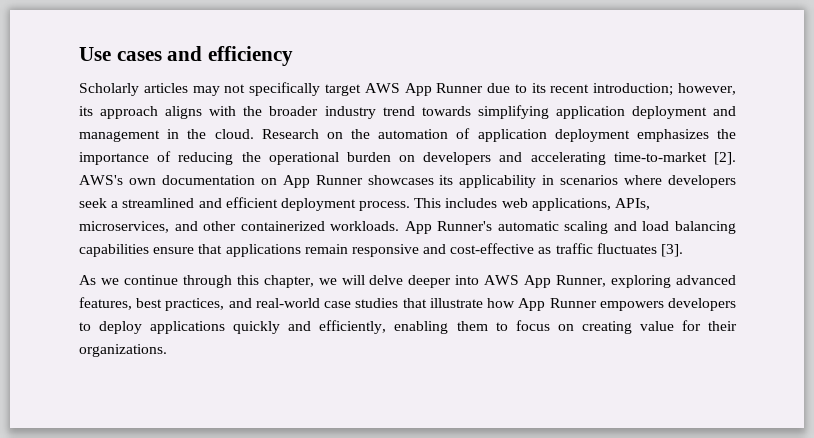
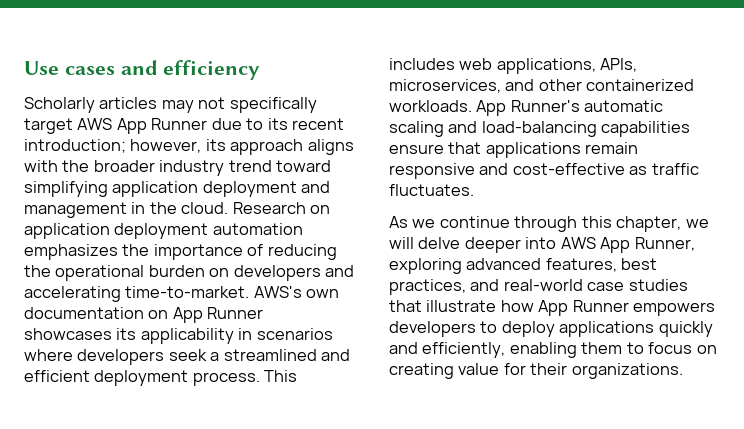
- Scholarly articles may not specifically target AWS App Runner due to its recent introduction; however, its approach aligns with the broader industry trend towards simplifying application deployment and management in the cloud.
+ Scholarly articles may not specifically target AWS App Runner due to its recent introduction; however, its approach aligns with the broader industry trend toward simplifying application deployment and management in the cloud.
- Research on the automation of application deployment emphasizes the importance of reducing the operational burden on developers and accelerating time-to-market [2].
+ Research on application deployment automation emphasizes the importance of reducing the operational burden on developers and accelerating time-to-market.
- App Runner's automatic scaling and load balancing capabilities ensure that applications remain responsive and cost-effective as traffic fluctuates [3].
+ App Runner's automatic scaling and load-balancing capabilities ensure that applications remain responsive and cost-effective as traffic fluctuates.

